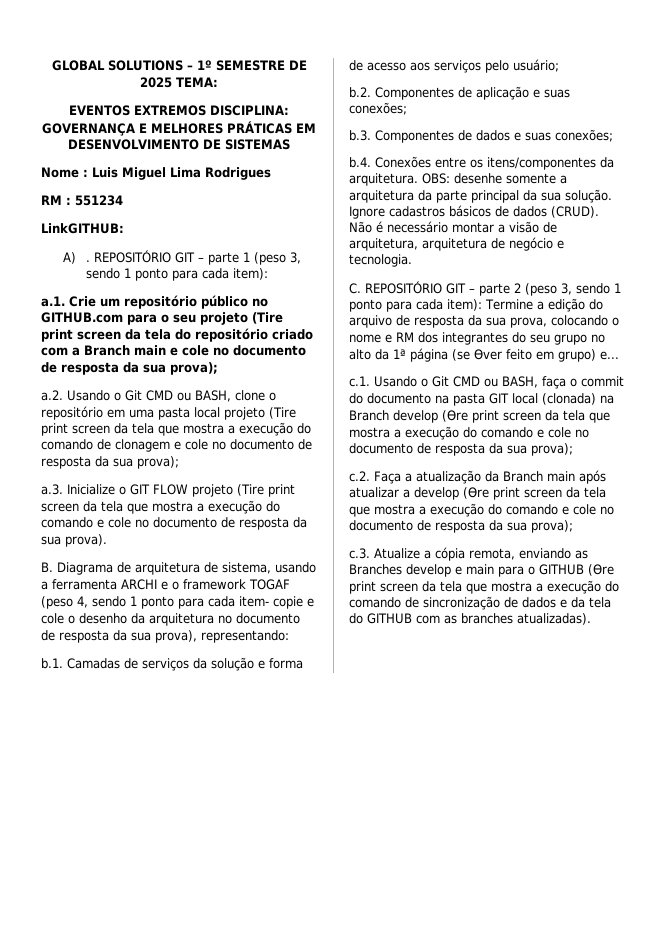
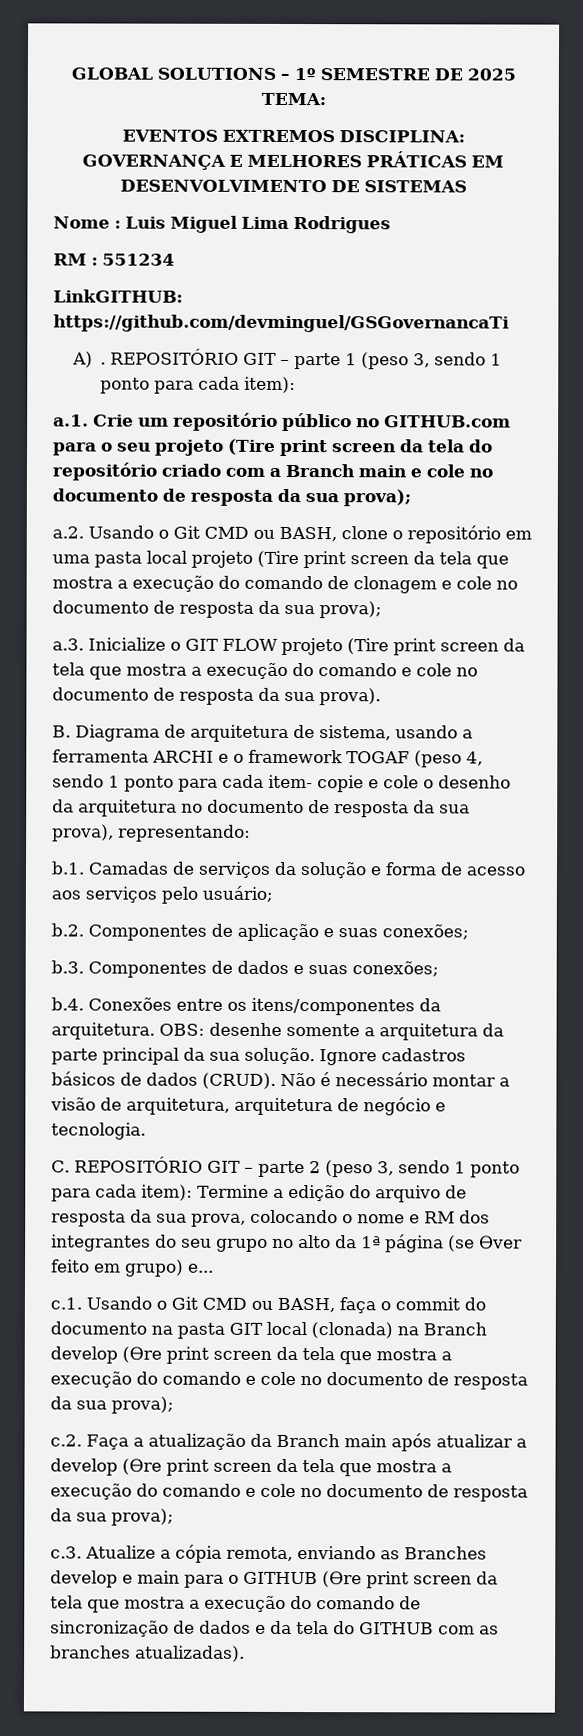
- LinkGITHUB:
+ LinkGITHUB: https://github.com/devminguel/GSGovernancaTi

